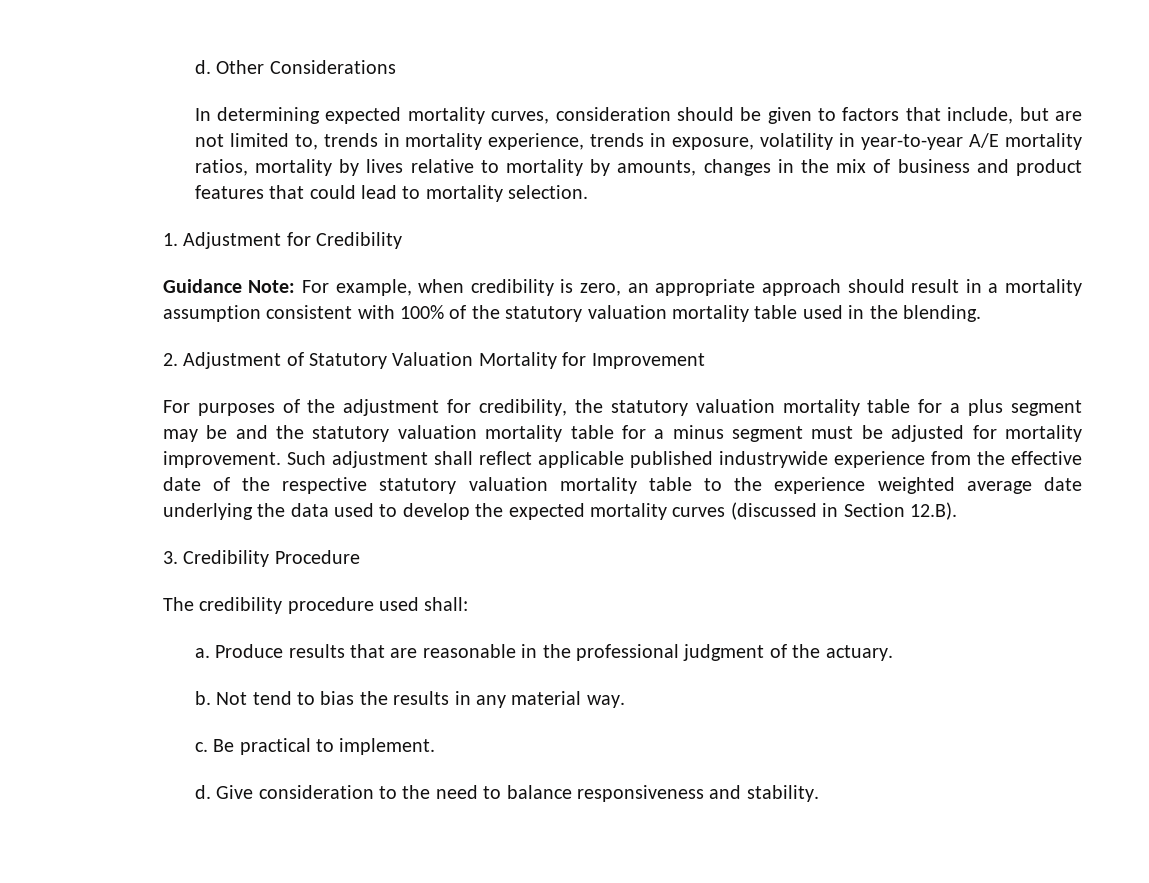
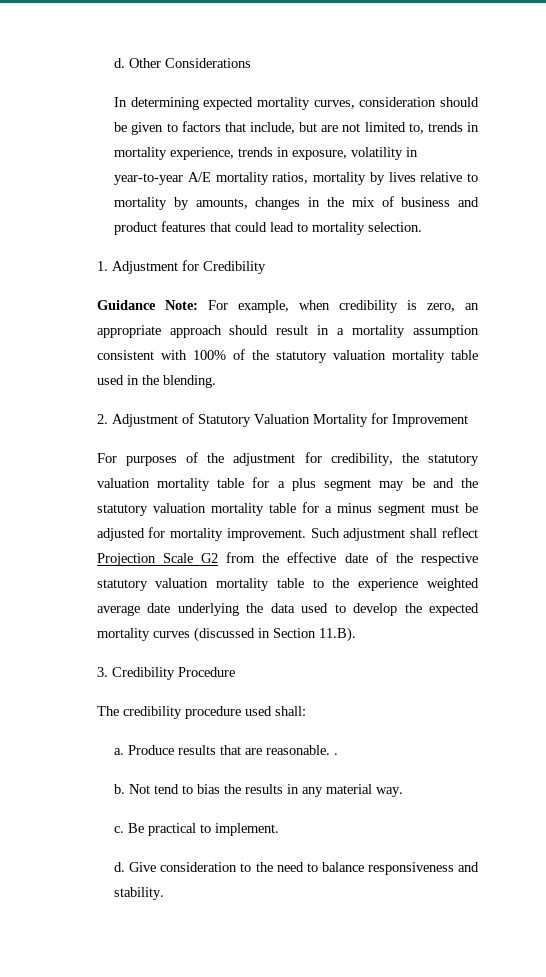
- Such adjustment shall reflect applicable published industrywide experience from the effective date of the respective statutory valuation mortality table to the experience weighted average date underlying the data used to develop the expected mortality curves (discussed in Section 12.B).
+ Such adjustment shall reflect Projection Scale G2 from the effective date of the respective statutory valuation mortality table to the experience weighted average date underlying the data used to develop the expected mortality curves (discussed in Section 11.B).
- Produce results that are reasonable in the professional judgment of the actuary.
+ Produce results that are reasonable. .

